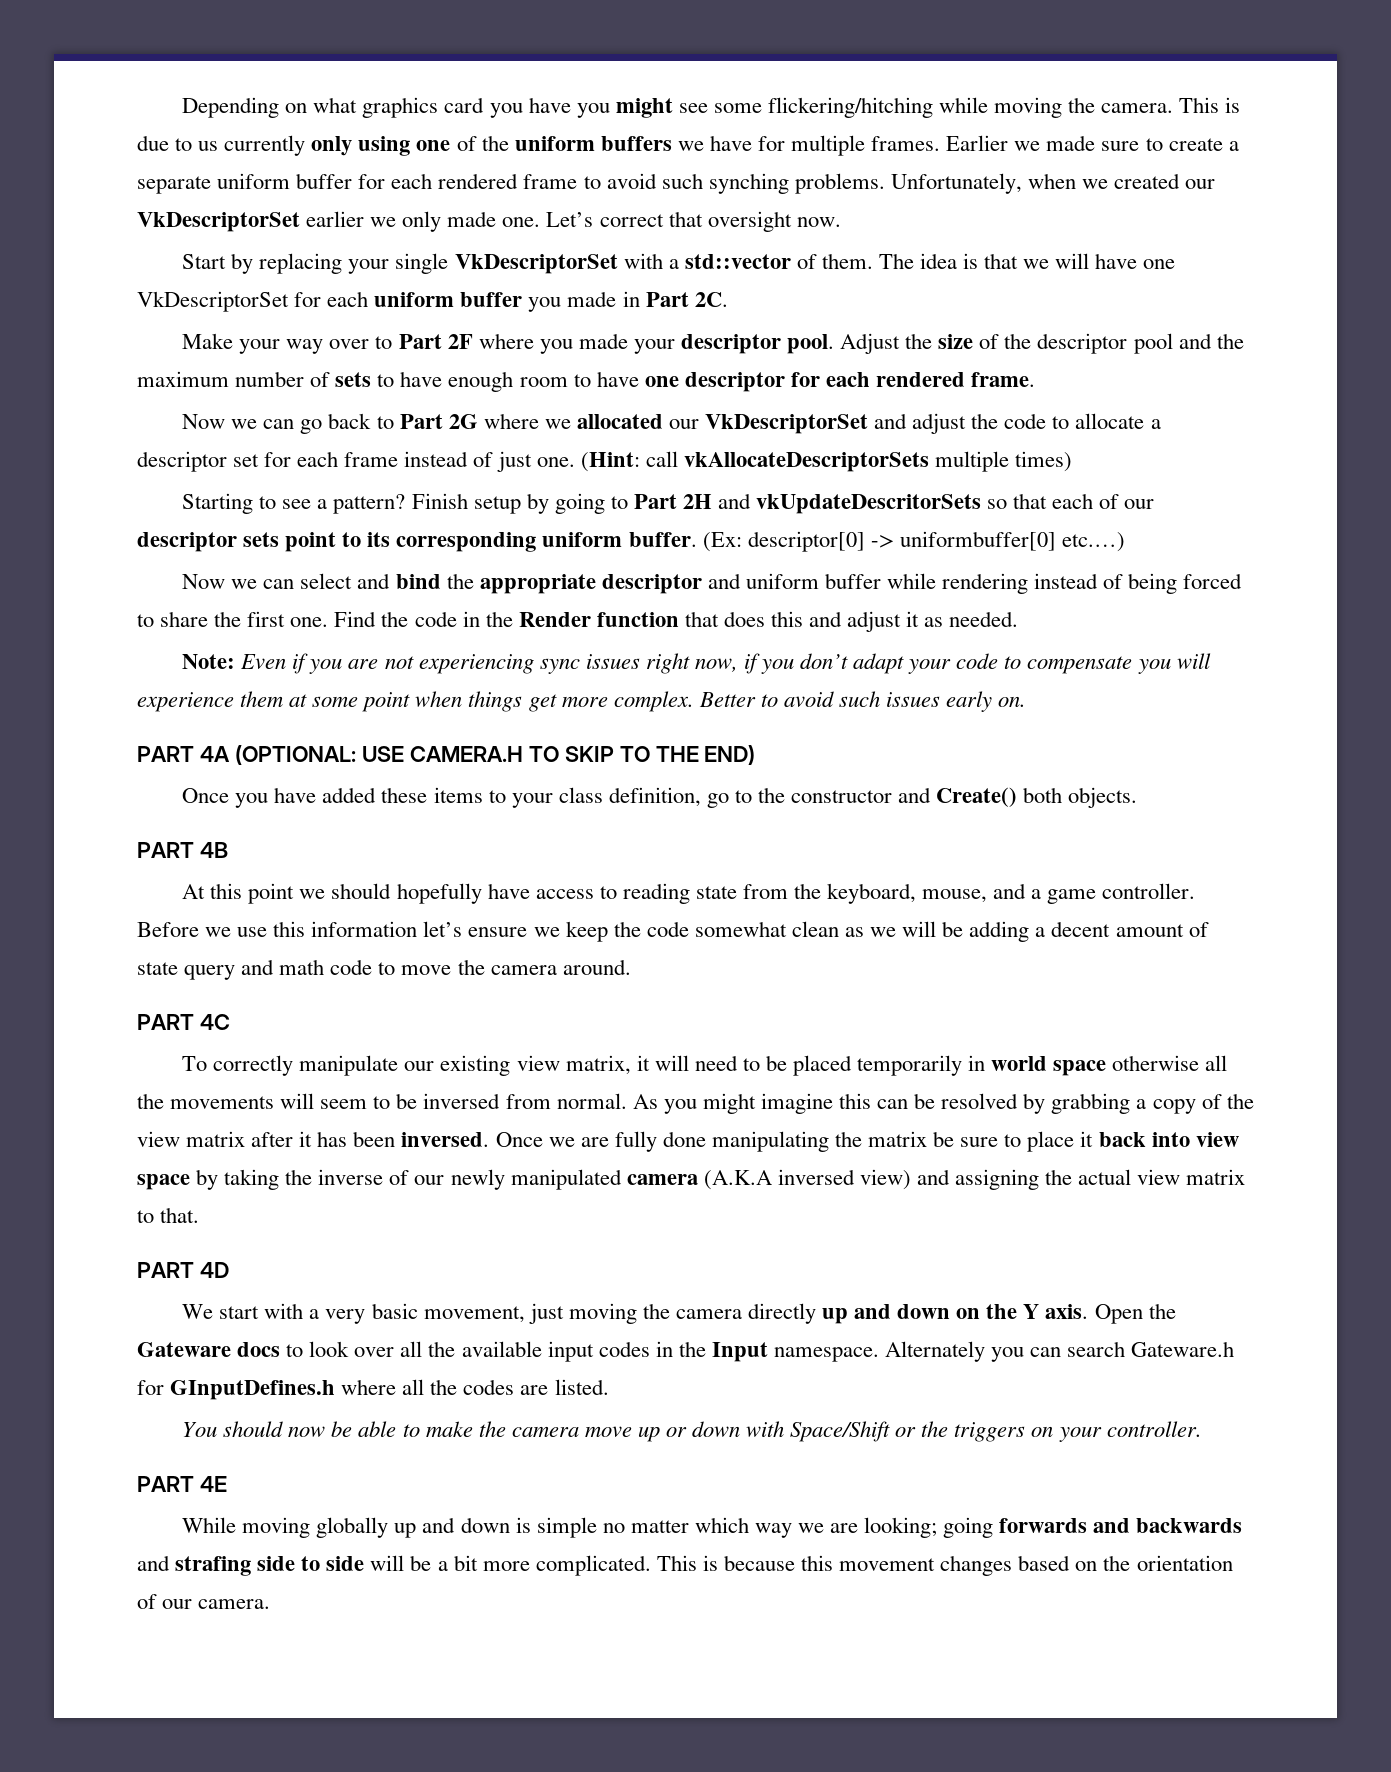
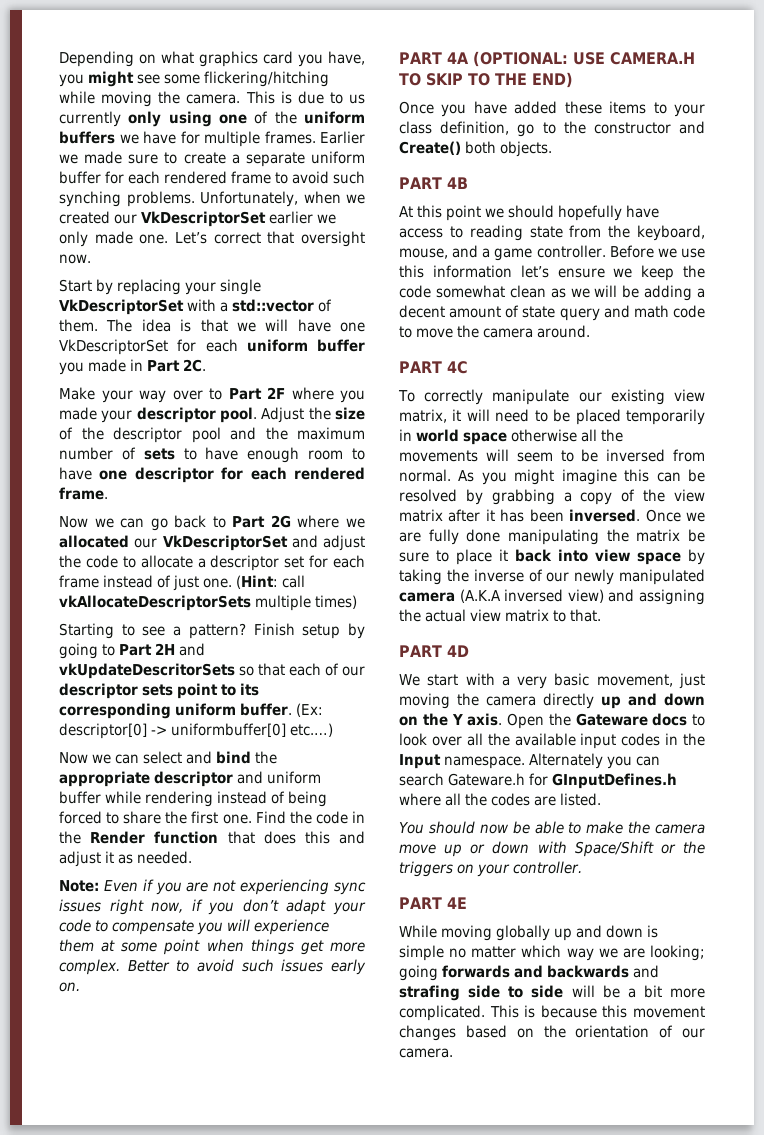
- Depending on what graphics card you have you might see some flickering/hitching while moving the camera.
+ Depending on what graphics card you have, you might see some flickering/hitching while moving the camera.

